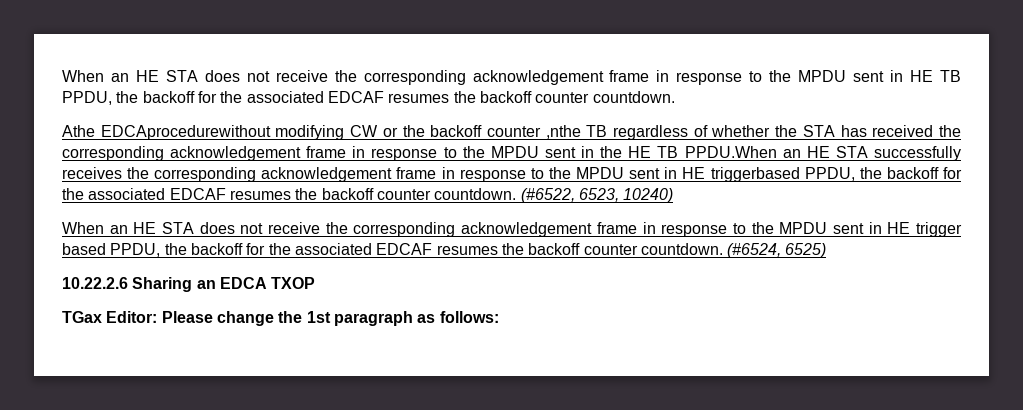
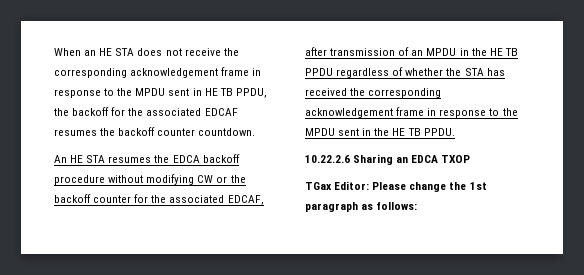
- Athe EDCAprocedurewithout modifying CW or the backoff counter ,nthe TB regardless of whether the STA has received the corresponding acknowledgement frame in response to the MPDU sent in the HE TB PPDU.When an HE STA successfully receives the corresponding acknowledgement frame in response to the MPDU sent in HE triggerbased PPDU, the backoff for the associated EDCAF resumes the backoff counter countdown. (#6522, 6523, 10240)
- When an HE STA does not receive the corresponding acknowledgement frame in response to the MPDU sent in HE trigger based PPDU, the backoff for the associated EDCAF resumes the backoff counter countdown. (#6524, 6525)
+ An HE STA resumes the EDCA backoff procedure without modifying CW or the backoff counter for the associated EDCAF, after transmission of an MPDU in the HE TB PPDU regardless of whether the STA has received the corresponding acknowledgement frame in response to the MPDU sent in the HE TB PPDU.

